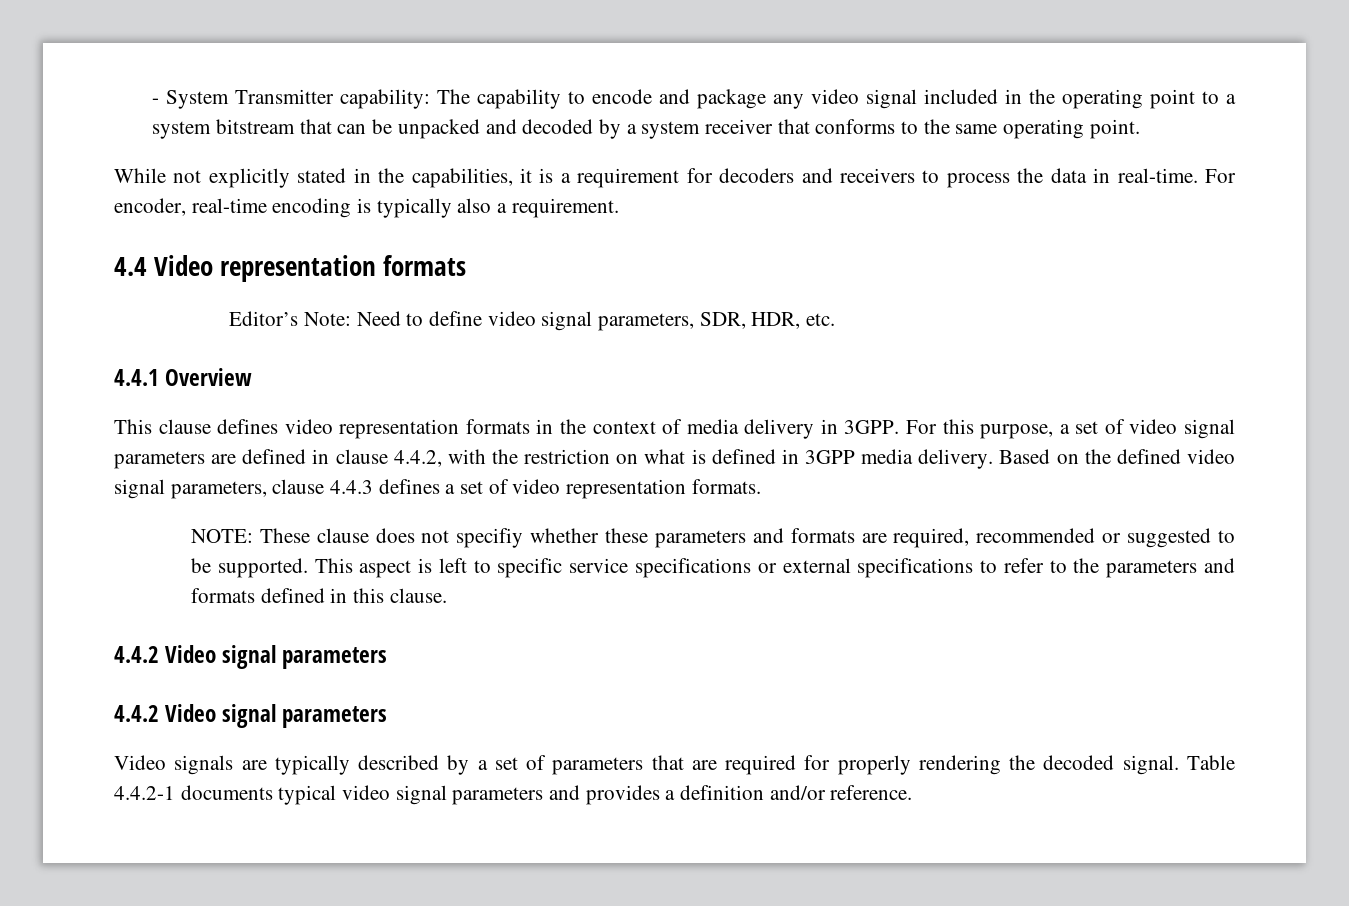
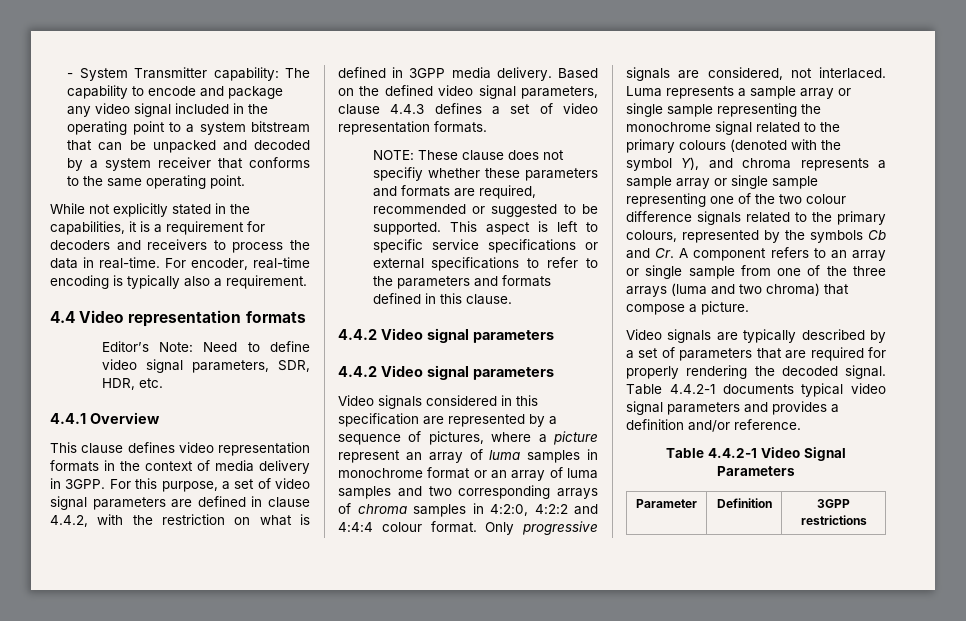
+ Video signals considered in this specification are represented by a sequence of pictures, where a picture represent an array of luma samples in monochrome format or an array of luma samples and two corresponding arrays of chroma samples in 4:2:0, 4:2:2 and 4:4:4 colour format. Only progressive signals are considered, not interlaced. Luma represents a sample array or single sample representing the monochrome signal related to the primary colours (denoted with the symbol Y), and chroma represents a sample array or single sample representing one of the two colour difference signals related to the primary colours, represented by the symbols Cb and Cr. A component refers to an array or single sample from one of the three arrays (luma and two chroma) that compose a picture.
+ Table 4.4.2-1 Video Signal Parameters
+ Parameter | Definition | 3GPP restrictions

